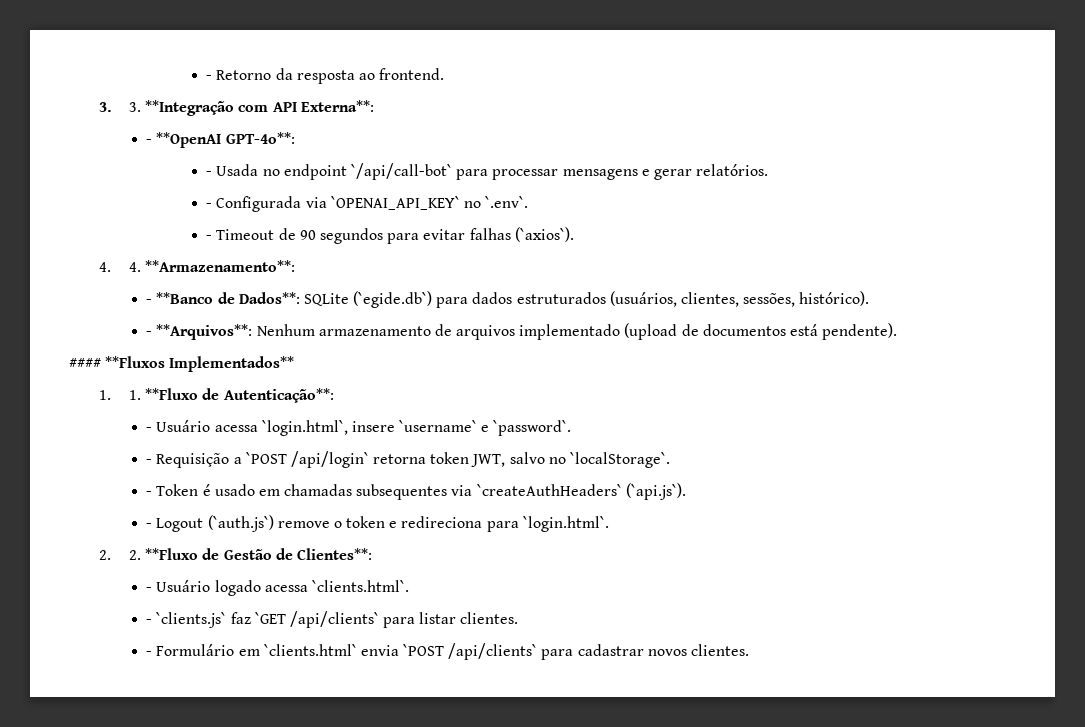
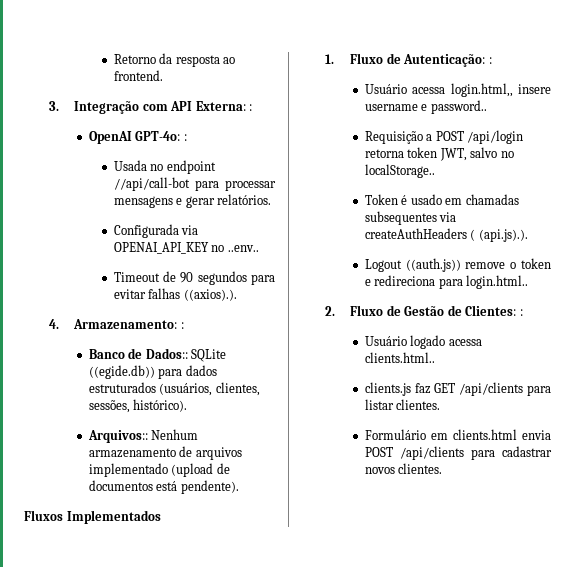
- - Retorno da resposta ao frontend.
+ Retorno da resposta ao frontend.
- 3. 3. **Integração com API Externa**:
- - **OpenAI GPT-4o**:
- - Usada no endpoint `/api/call-bot` para processar mensagens e gerar relatórios.
+ 3. Integração com API Externa: :
+ OpenAI GPT-4o: :
+ Usada no endpoint //api/call-bot para processar mensagens e gerar relatórios.
- - Configurada via `OPENAI_API_KEY` no `.env`.
- - Timeout de 90 segundos para evitar falhas (`axios`).
- 4. 4. **Armazenamento**:
- - **Banco de Dados**: SQLite (`egide.db`) para dados estruturados (usuários, clientes, sessões, histórico).
+ Configurada via OPENAI_API_KEY no ..env..
+ Timeout de 90 segundos para evitar falhas ((axios).).
+ 4. Armazenamento: :
+ Banco de Dados:: SQLite ((egide.db)) para dados estruturados (usuários, clientes, sessões, histórico).
- - **Arquivos**: Nenhum armazenamento de arquivos implementado (upload de documentos está pendente).
+ Arquivos:: Nenhum armazenamento de arquivos implementado (upload de documentos está pendente).
- #### **Fluxos Implementados**
- 1. 1. **Fluxo de Autenticação**:
- - Usuário acessa `login.html`, insere `username` e `password`.
- - Requisição a `POST /api/login` retorna token JWT, salvo no `localStorage`.
- - Token é usado em chamadas subsequentes via `createAuthHeaders` (`api.js`).
- - Logout (`auth.js`) remove o token e redireciona para `login.html`.
- 2. 2. **Fluxo de Gestão de Clientes**:
- - Usuário logado acessa `clients.html`.
- - `clients.js` faz `GET /api/clients` para listar clientes.
+ Fluxos Implementados
+ 1. Fluxo de Autenticação: :
+ Usuário acessa login.html,, insere username e password..
+ Requisição a POST /api/login retorna token JWT, salvo no localStorage..
+ Token é usado em chamadas subsequentes via createAuthHeaders ( (api.js).).
+ Logout ((auth.js)) remove o token e redireciona para login.html..
+ 2. Fluxo de Gestão de Clientes: :
+ Usuário logado acessa clients.html..
+ clients.js faz GET /api/clients para listar clientes.
- - Formulário em `clients.html` envia `POST /api/clients` para cadastrar novos clientes.
+ Formulário em clients.html envia POST /api/clients para cadastrar novos clientes.

